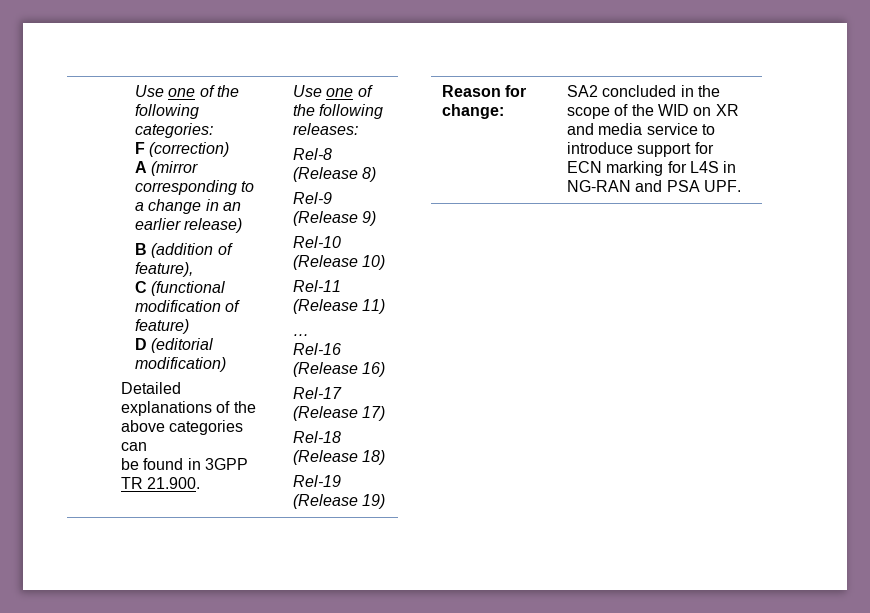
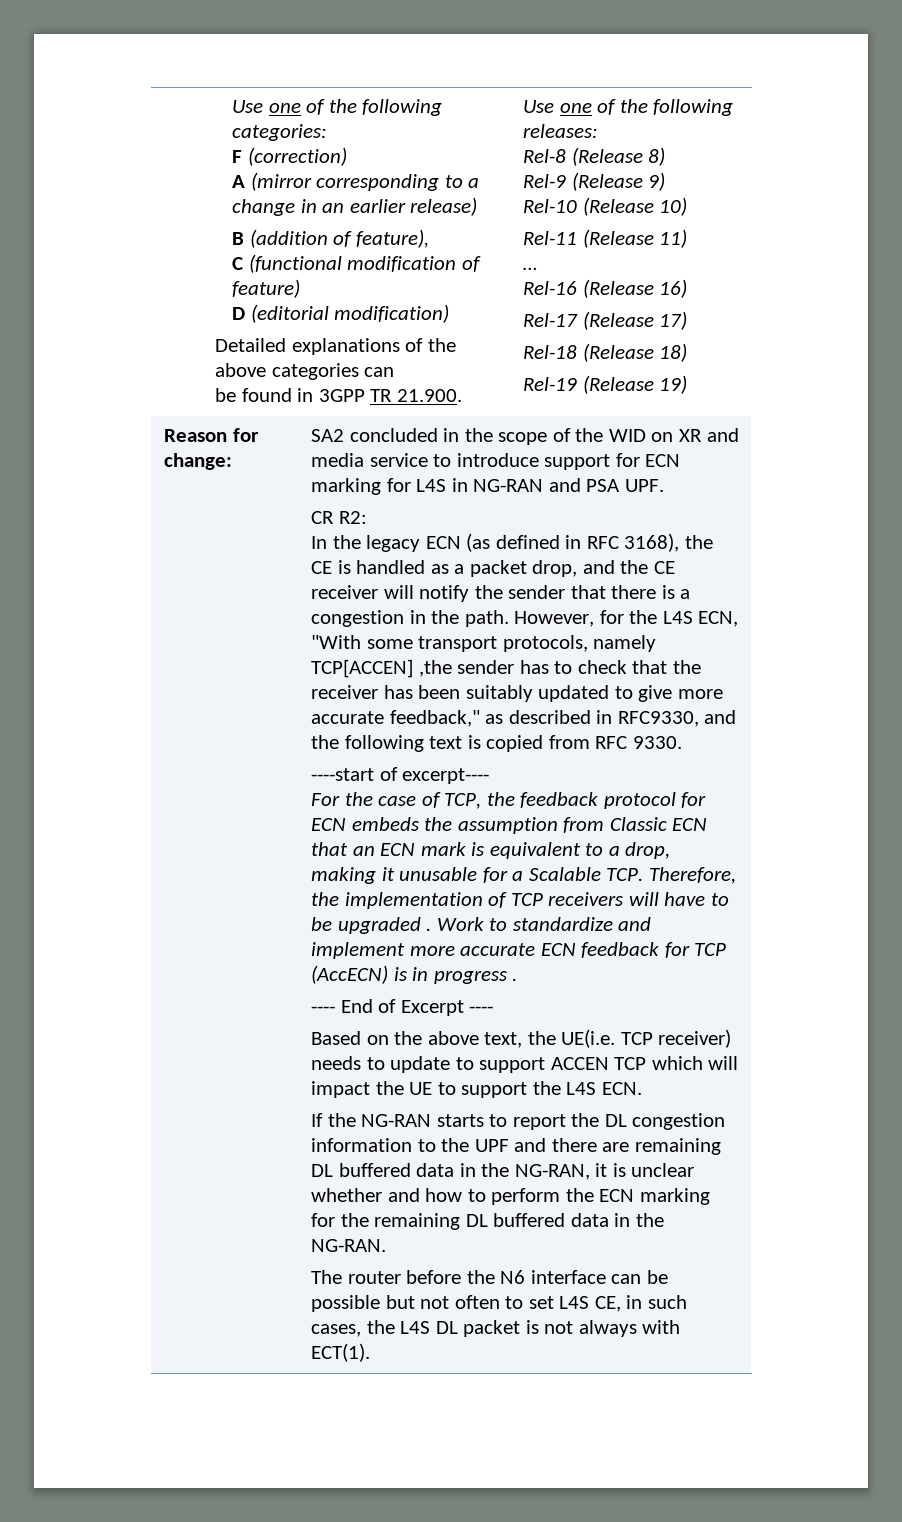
+ CR R2:
+ In the legacy ECN (as defined in RFC 3168), the CE is handled as a packet drop, and the CE receiver will notify the sender that there is a congestion in the path. However, for the L4S ECN, "With some transport protocols, namely TCP[ACCEN] ,the sender has to check that the receiver has been suitably updated to give more accurate feedback," as described in RFC9330, and the following text is copied from RFC 9330.
+ ----start of excerpt----
+ For the case of TCP, the feedback protocol for ECN embeds the assumption from Classic ECN that an ECN mark is equivalent to a drop, making it unusable for a Scalable TCP. Therefore, the implementation of TCP receivers will have to be upgraded . Work to standardize and implement more accurate ECN feedback for TCP (AccECN) is in progress .
+ ---- End of Excerpt ----
+ Based on the above text, the UE(i.e. TCP receiver) needs to update to support ACCEN TCP which will impact the UE to support the L4S ECN.
+ If the NG-RAN starts to report the DL congestion information to the UPF and there are remaining DL buffered data in the NG-RAN, it is unclear whether and how to perform the ECN marking for the remaining DL buffered data in the NG-RAN.
+ The router before the N6 interface can be possible but not often to set L4S CE, in such cases, the L4S DL packet is not always with ECT(1).

